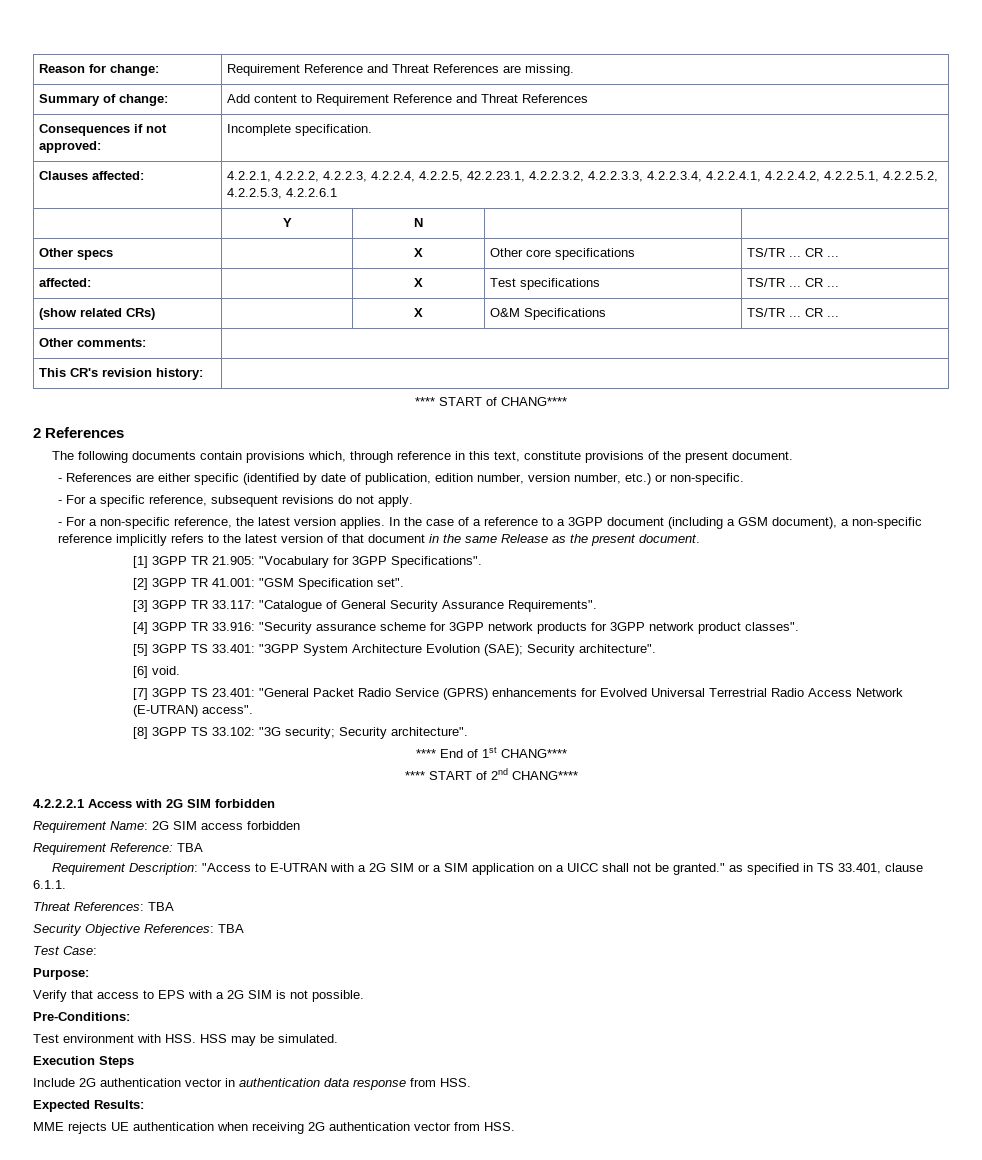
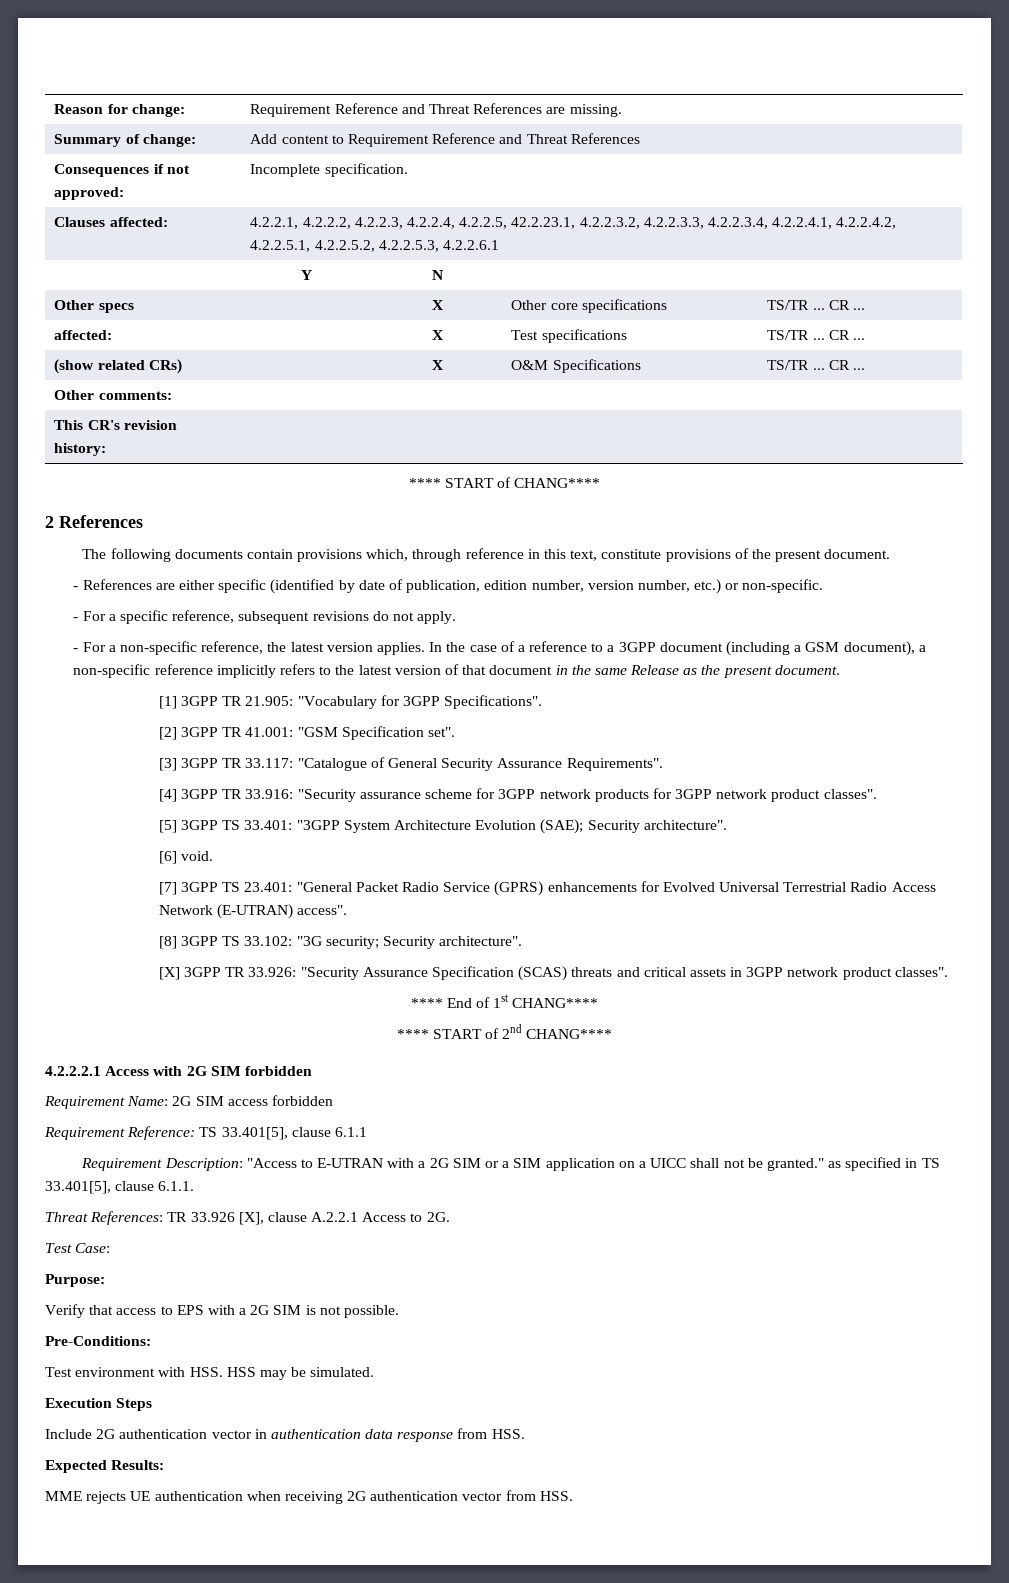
+ [X] 3GPP TR 33.926: "Security Assurance Specification (SCAS) threats and critical assets in 3GPP network product classes".
- Requirement Reference: TBA
+ Requirement Reference: TS 33.401[5], clause 6.1.1
- Requirement Description: "Access to E-UTRAN with a 2G SIM or a SIM application on a UICC shall not be granted." as specified in TS 33.401, clause 6.1.1.
+ Requirement Description: "Access to E-UTRAN with a 2G SIM or a SIM application on a UICC shall not be granted." as specified in TS 33.401[5], clause 6.1.1.
- Threat References: TBA
- Security Objective References: TBA
+ Threat References: TR 33.926 [X], clause A.2.2.1 Access to 2G.

